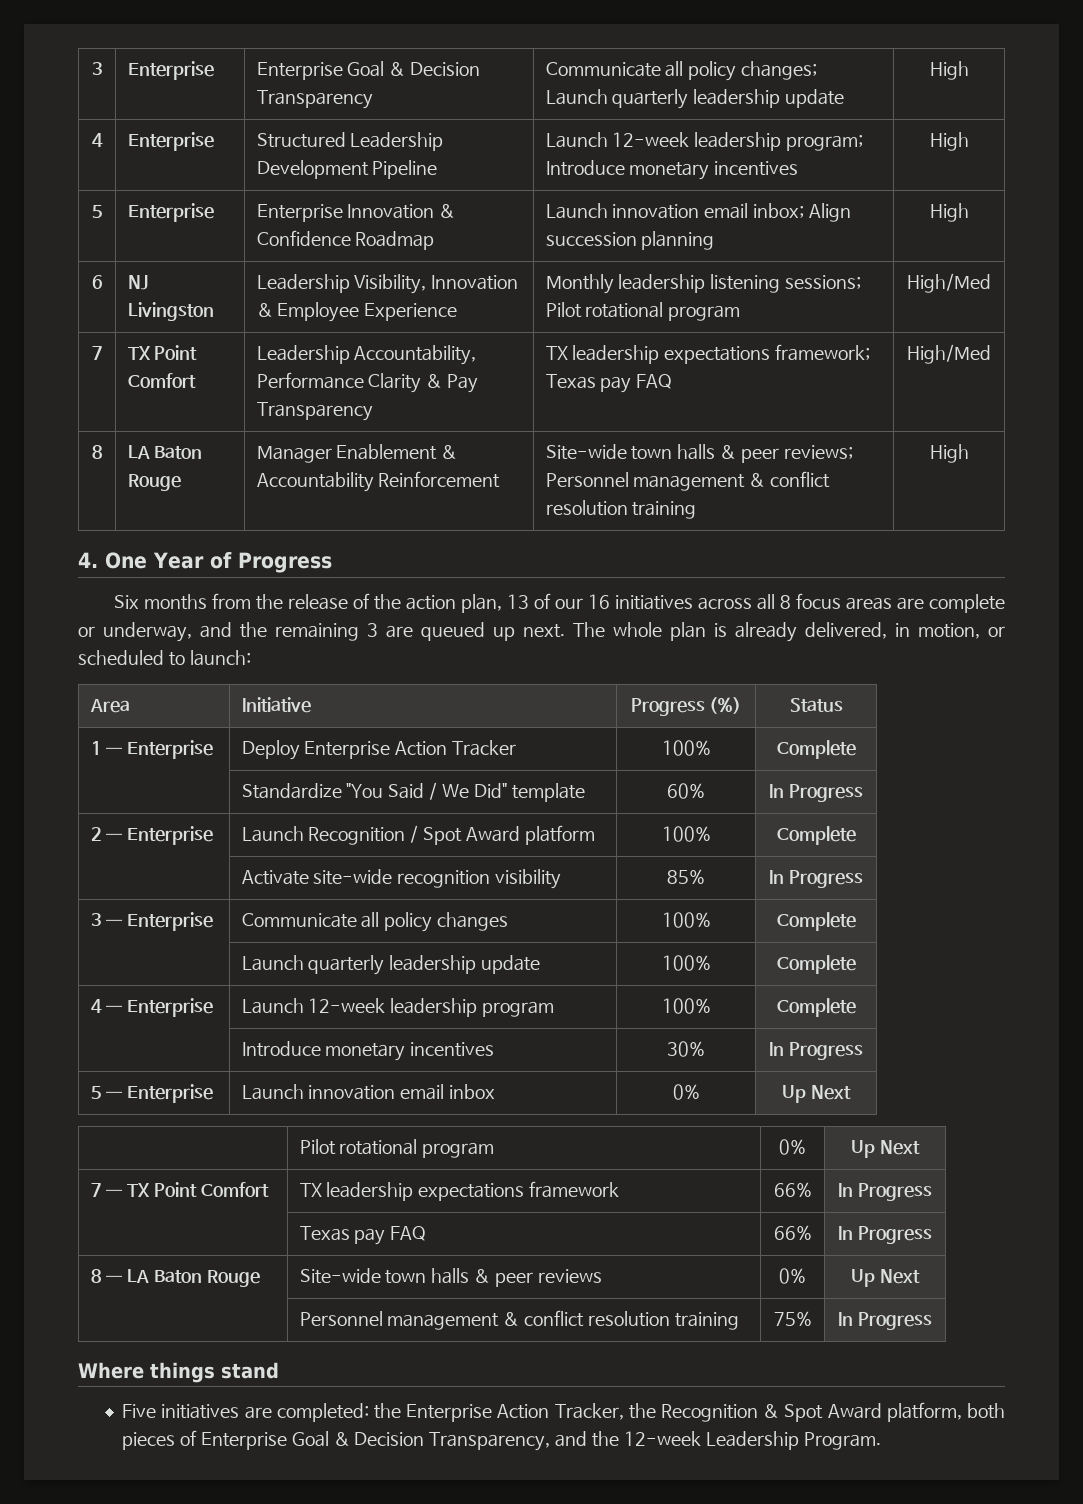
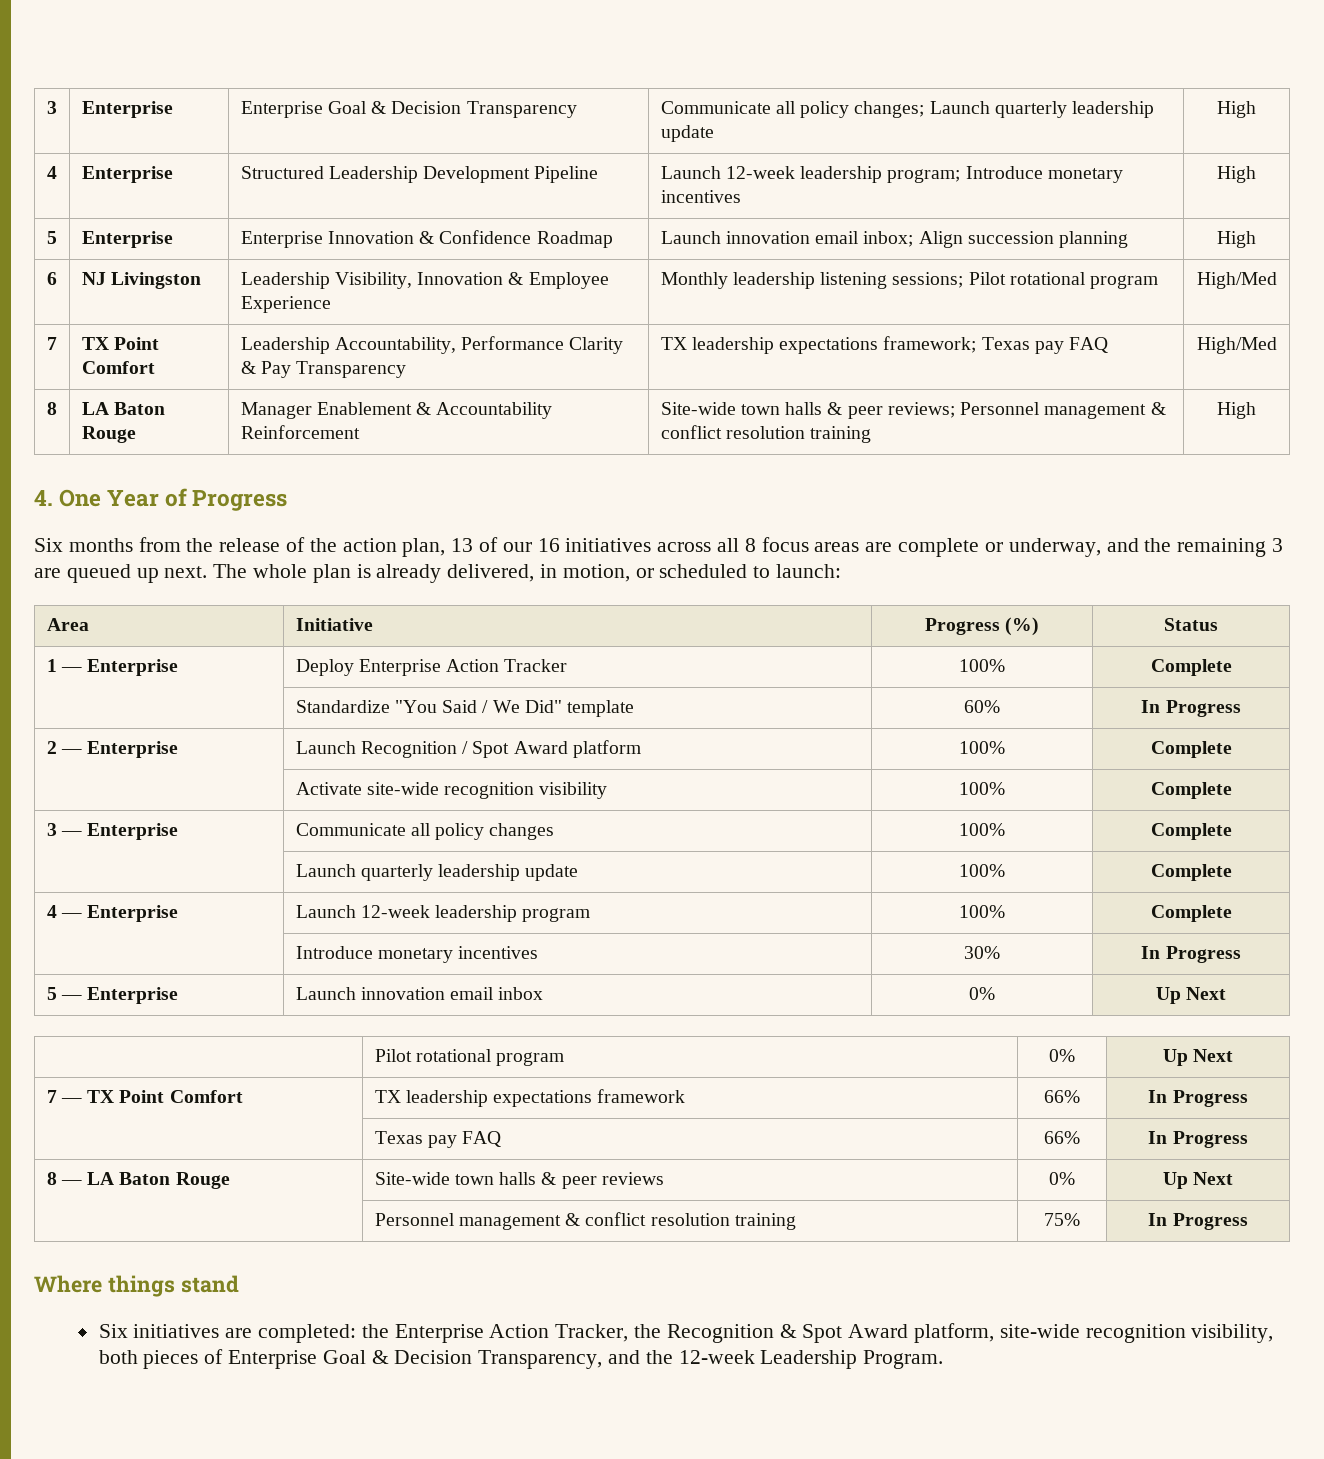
- | Activate site-wide recognition visibility | 85% | In Progress
+ | Activate site-wide recognition visibility | 100% | Complete
- Five initiatives are completed: the Enterprise Action Tracker, the Recognition & Spot Award platform, both pieces of Enterprise Goal & Decision Transparency, and the 12-week Leadership Program.
+ Six initiatives are completed: the Enterprise Action Tracker, the Recognition & Spot Award platform, site-wide recognition visibility, both pieces of Enterprise Goal & Decision Transparency, and the 12-week Leadership Program.

